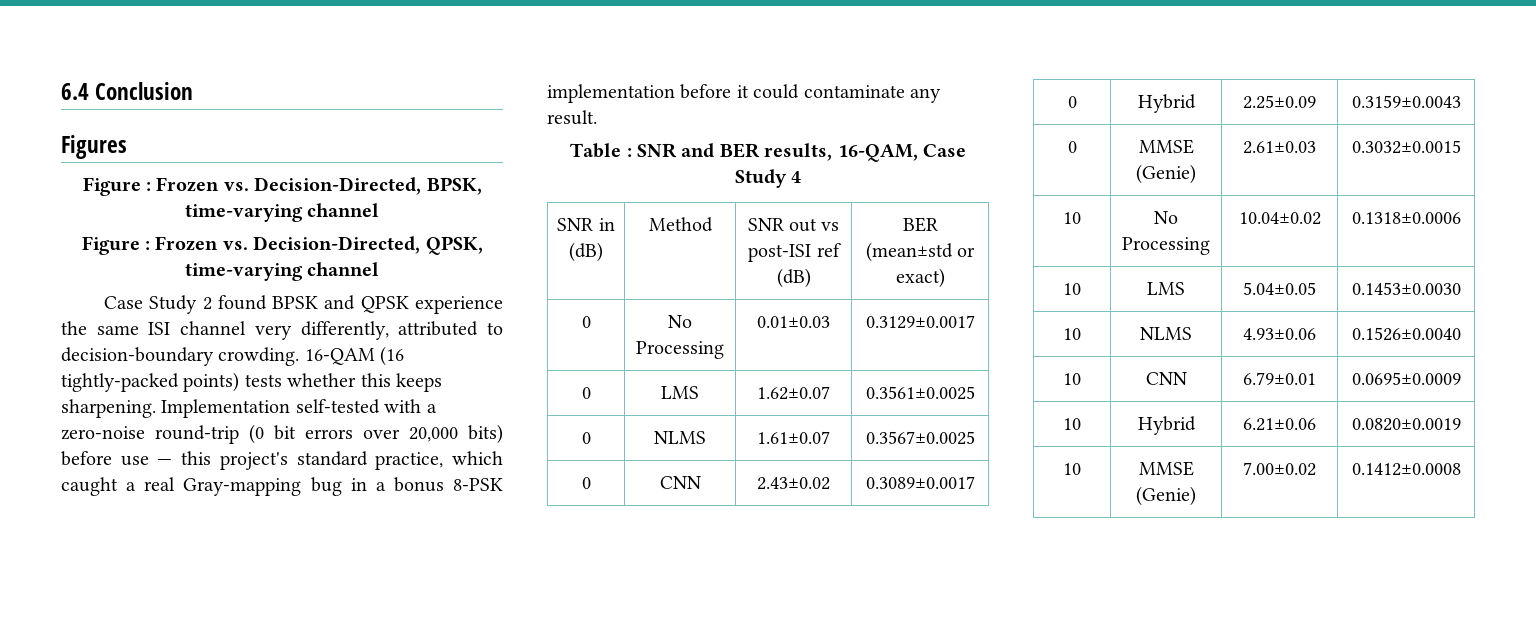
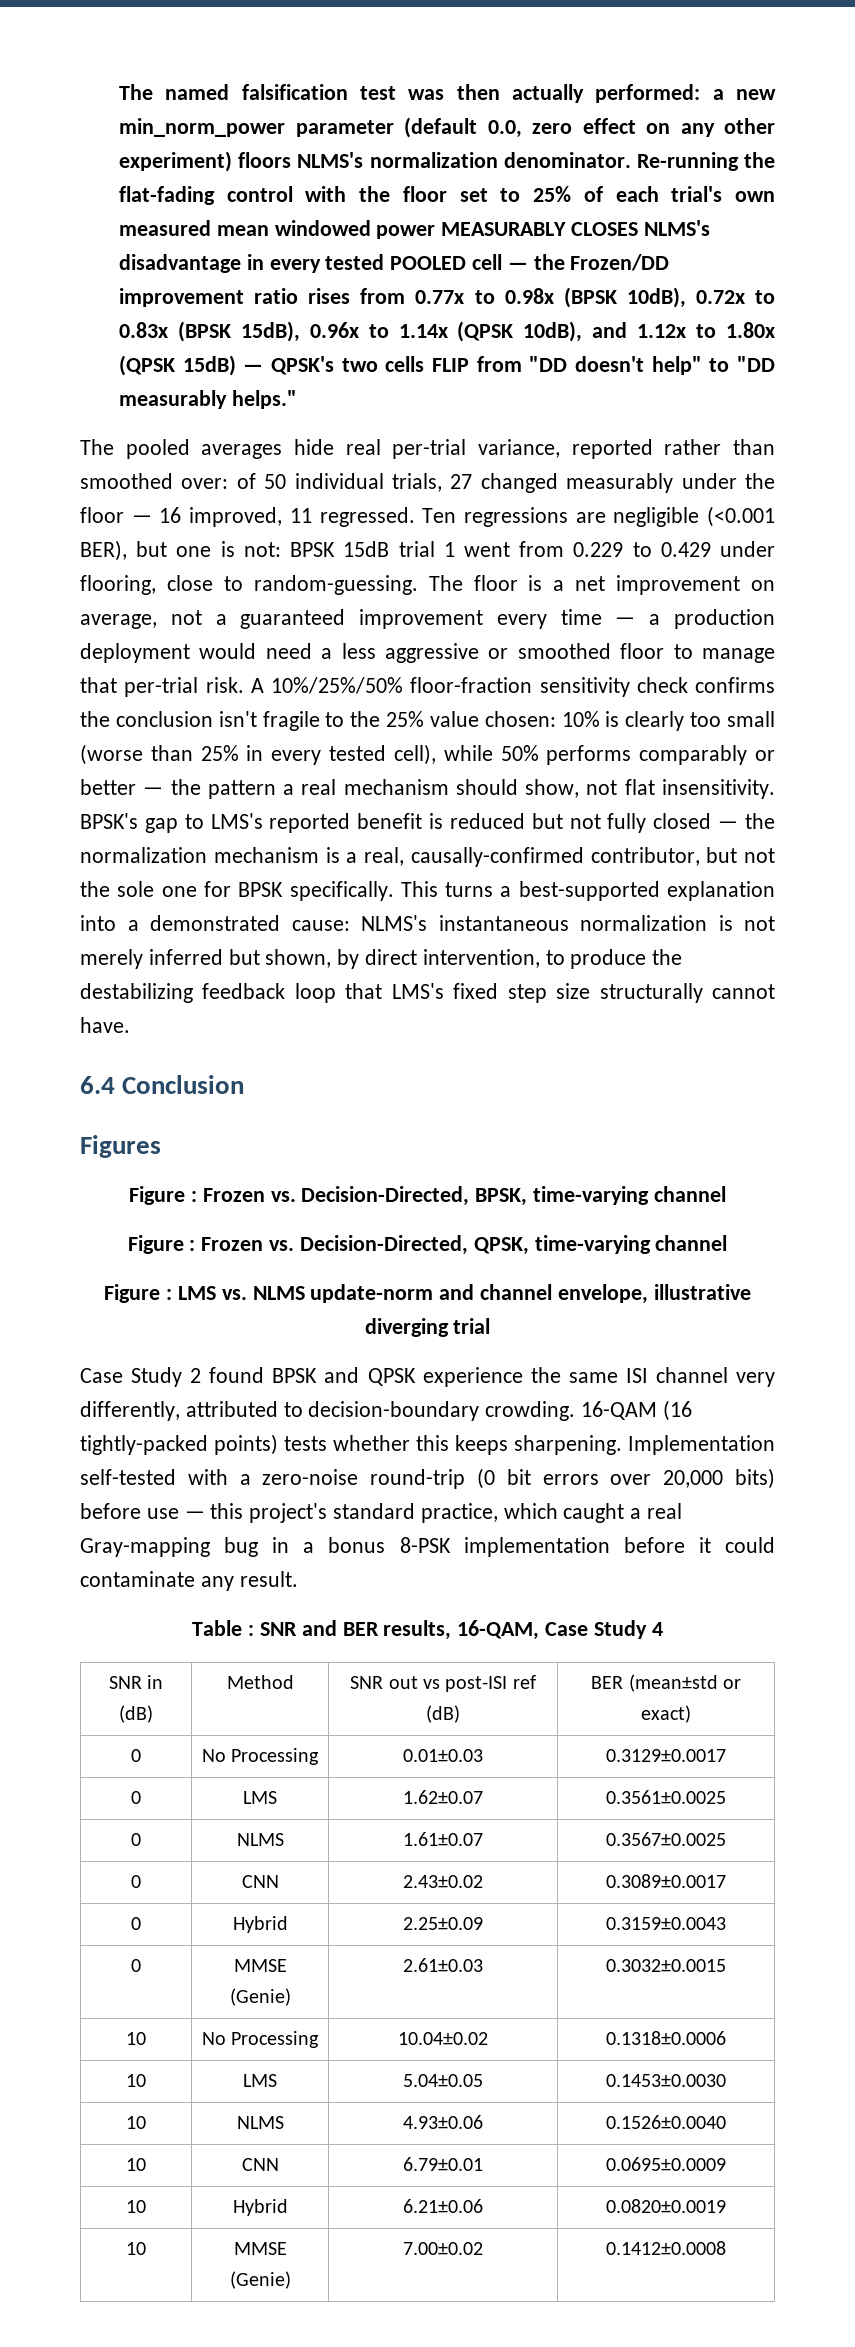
+ The named falsification test was then actually performed: a new min_norm_power parameter (default 0.0, zero effect on any other experiment) floors NLMS's normalization denominator. Re-running the flat-fading control with the floor set to 25% of each trial's own measured mean windowed power MEASURABLY CLOSES NLMS's disadvantage in every tested POOLED cell — the Frozen/DD improvement ratio rises from 0.77x to 0.98x (BPSK 10dB), 0.72x to 0.83x (BPSK 15dB), 0.96x to 1.14x (QPSK 10dB), and 1.12x to 1.80x (QPSK 15dB) — QPSK's two cells FLIP from "DD doesn't help" to "DD measurably helps."
+ The pooled averages hide real per-trial variance, reported rather than smoothed over: of 50 individual trials, 27 changed measurably under the floor — 16 improved, 11 regressed. Ten regressions are negligible (<0.001 BER), but one is not: BPSK 15dB trial 1 went from 0.229 to 0.429 under flooring, close to random-guessing. The floor is a net improvement on average, not a guaranteed improvement every time — a production deployment would need a less aggressive or smoothed floor to manage that per-trial risk. A 10%/25%/50% floor-fraction sensitivity check confirms the conclusion isn't fragile to the 25% value chosen: 10% is clearly too small (worse than 25% in every tested cell), while 50% performs comparably or better — the pattern a real mechanism should show, not flat insensitivity. BPSK's gap to LMS's reported benefit is reduced but not fully closed — the normalization mechanism is a real, causally-confirmed contributor, but not the sole one for BPSK specifically. This turns a best-supported explanation into a demonstrated cause: NLMS's instantaneous normalization is not merely inferred but shown, by direct intervention, to produce the destabilizing feedback loop that LMS's fixed step size structurally cannot have.
+ Figure : LMS vs. NLMS update-norm and channel envelope, illustrative diverging trial

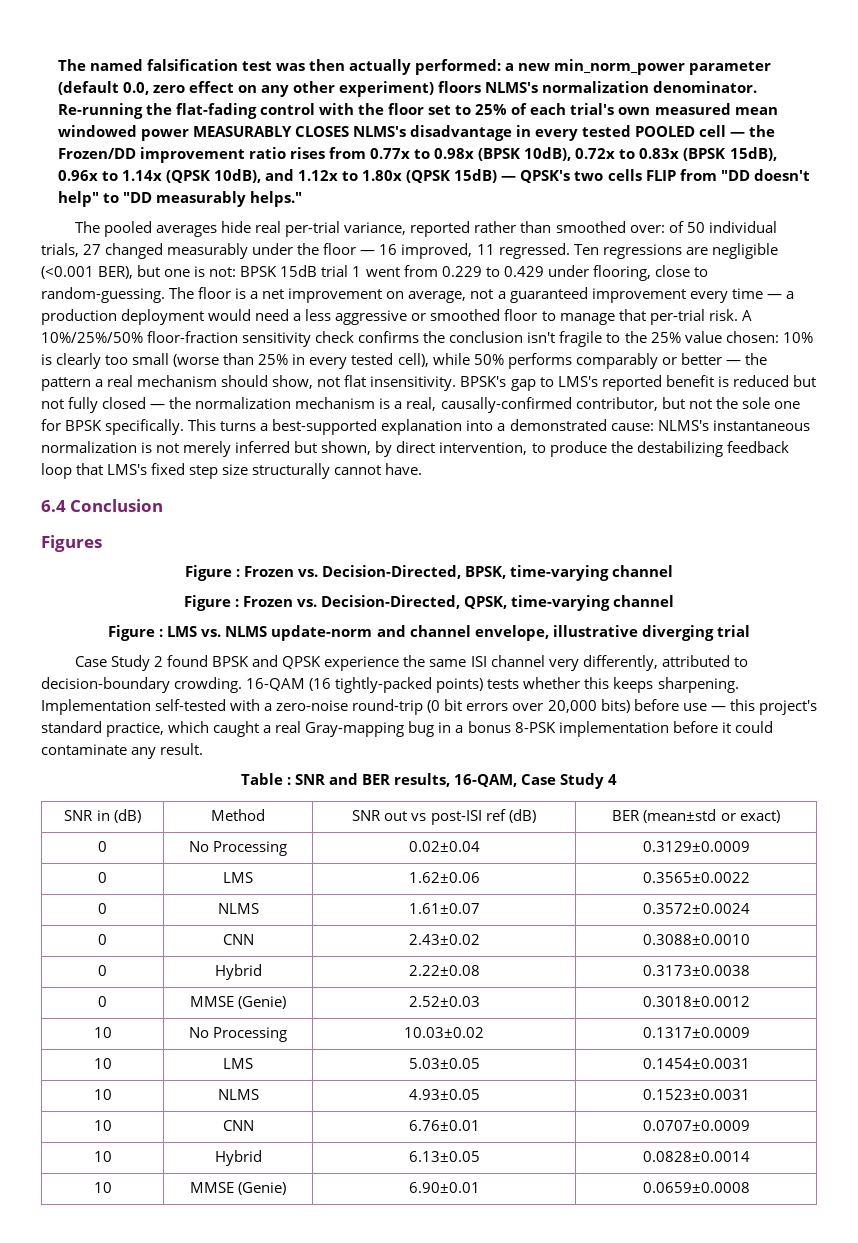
- 0 | No Processing | 0.01±0.03 | 0.3129±0.0017
+ 0 | No Processing | 0.02±0.04 | 0.3129±0.0009
- 0 | LMS | 1.62±0.07 | 0.3561±0.0025
+ 0 | LMS | 1.62±0.06 | 0.3565±0.0022
- 0 | NLMS | 1.61±0.07 | 0.3567±0.0025
+ 0 | NLMS | 1.61±0.07 | 0.3572±0.0024
- 0 | CNN | 2.43±0.02 | 0.3089±0.0017
+ 0 | CNN | 2.43±0.02 | 0.3088±0.0010
- 0 | Hybrid | 2.25±0.09 | 0.3159±0.0043
+ 0 | Hybrid | 2.22±0.08 | 0.3173±0.0038
- 0 | MMSE (Genie) | 2.61±0.03 | 0.3032±0.0015
+ 0 | MMSE (Genie) | 2.52±0.03 | 0.3018±0.0012
- 10 | No Processing | 10.04±0.02 | 0.1318±0.0006
+ 10 | No Processing | 10.03±0.02 | 0.1317±0.0009
- 10 | LMS | 5.04±0.05 | 0.1453±0.0030
+ 10 | LMS | 5.03±0.05 | 0.1454±0.0031
- 10 | NLMS | 4.93±0.06 | 0.1526±0.0040
+ 10 | NLMS | 4.93±0.05 | 0.1523±0.0031
- 10 | CNN | 6.79±0.01 | 0.0695±0.0009
+ 10 | CNN | 6.76±0.01 | 0.0707±0.0009
- 10 | Hybrid | 6.21±0.06 | 0.0820±0.0019
+ 10 | Hybrid | 6.13±0.05 | 0.0828±0.0014
- 10 | MMSE (Genie) | 7.00±0.02 | 0.1412±0.0008
+ 10 | MMSE (Genie) | 6.90±0.01 | 0.0659±0.0008

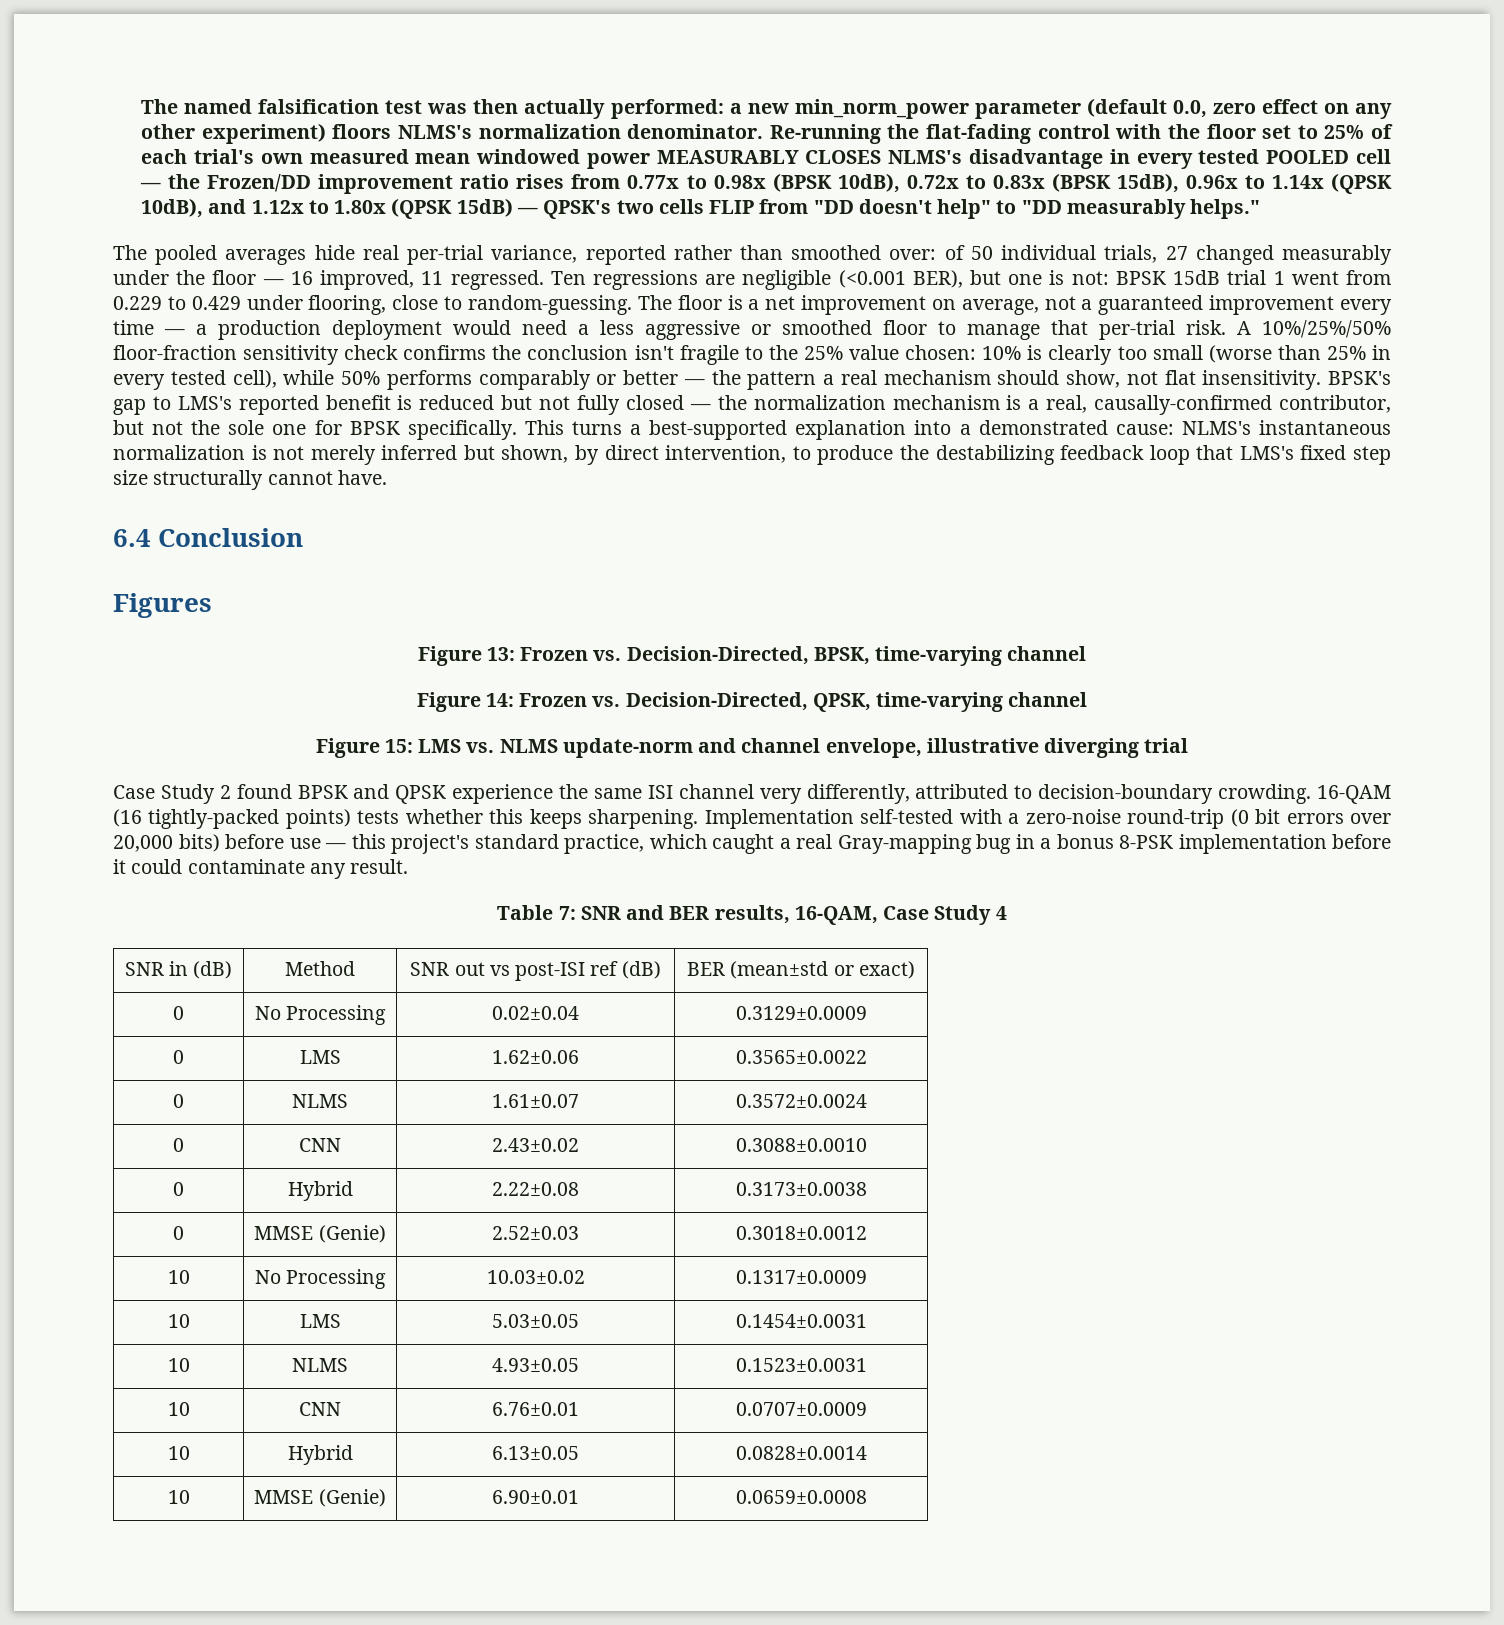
- Figure : Frozen vs. Decision-Directed, BPSK, time-varying channel
+ Figure 13: Frozen vs. Decision-Directed, BPSK, time-varying channel
- Figure : Frozen vs. Decision-Directed, QPSK, time-varying channel
+ Figure 14: Frozen vs. Decision-Directed, QPSK, time-varying channel
- Figure : LMS vs. NLMS update-norm and channel envelope, illustrative diverging trial
+ Figure 15: LMS vs. NLMS update-norm and channel envelope, illustrative diverging trial
- Table : SNR and BER results, 16-QAM, Case Study 4
+ Table 7: SNR and BER results, 16-QAM, Case Study 4

